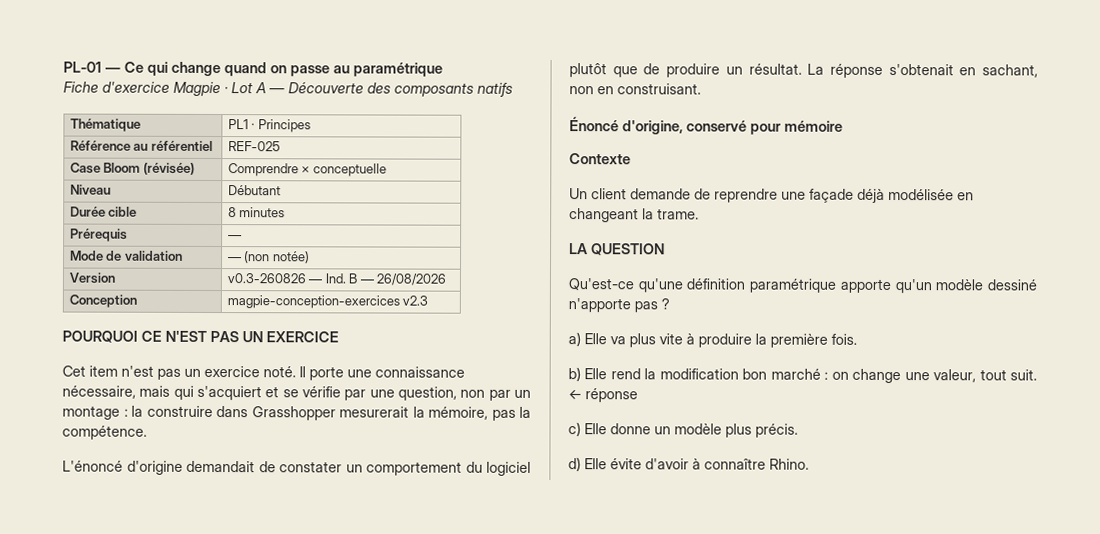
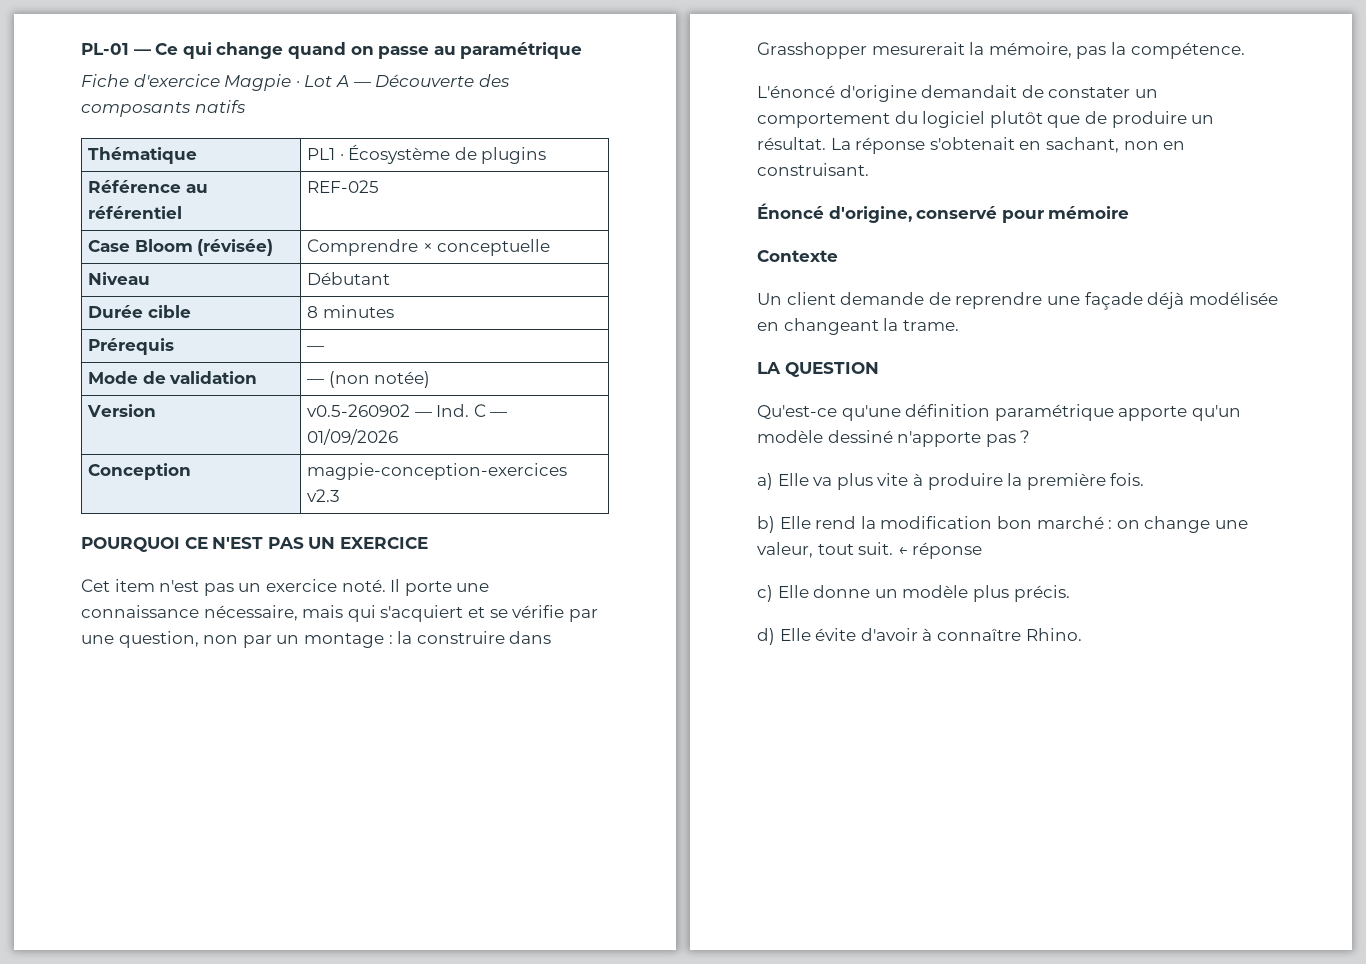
- Thématique | PL1 · Principes
+ Thématique | PL1 · Écosystème de plugins
- Version | v0.3-260826 — Ind. B — 26/08/2026
+ Version | v0.5-260902 — Ind. C — 01/09/2026

